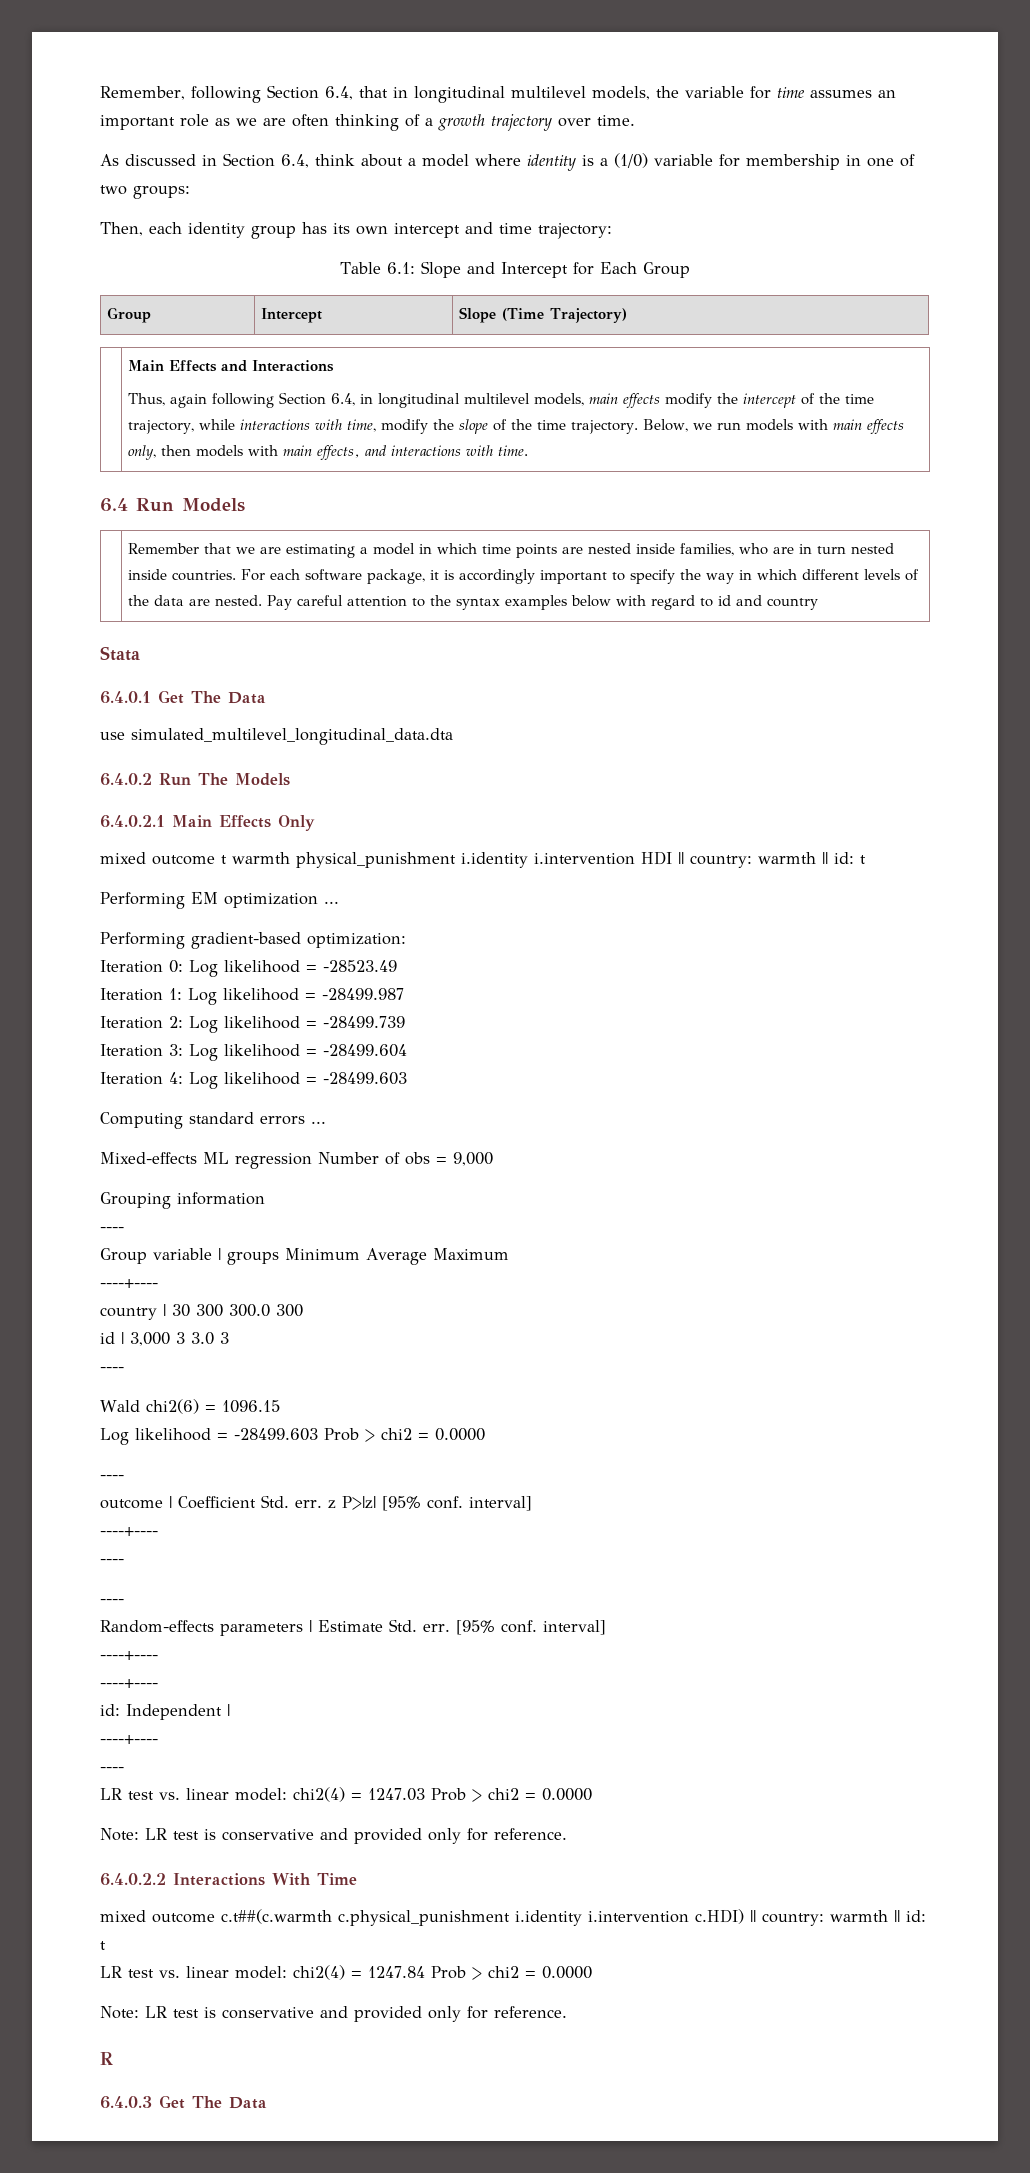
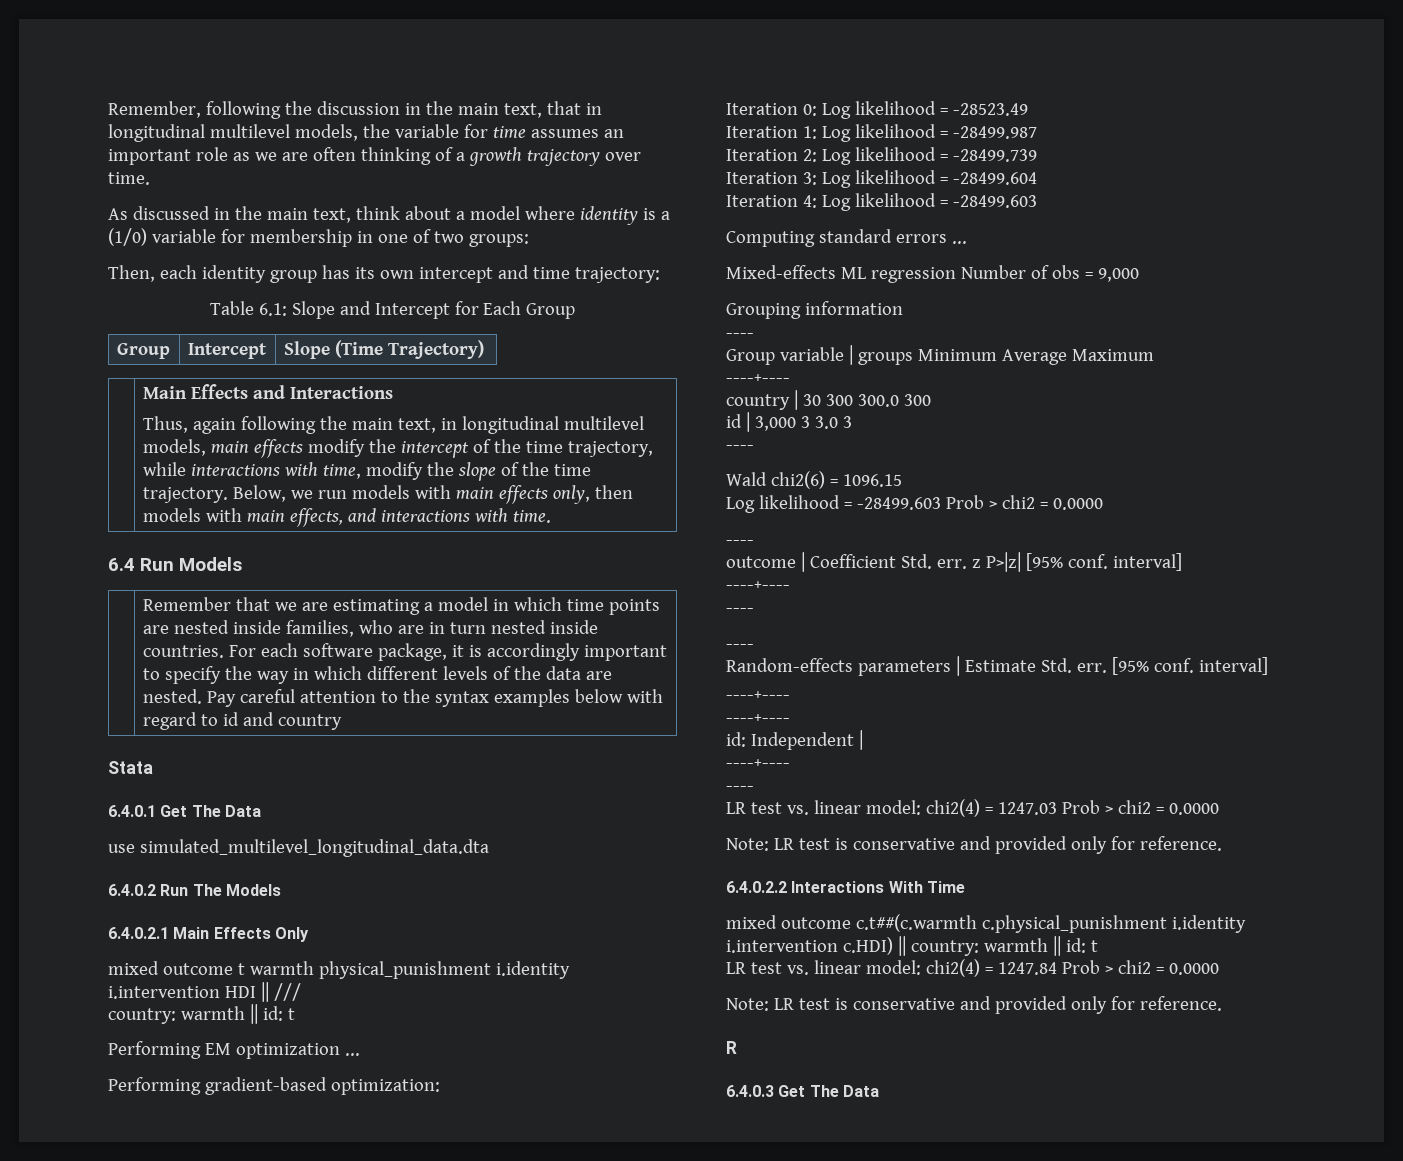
- Remember, following Section 6.4, that in longitudinal multilevel models, the variable for time assumes an important role as we are often thinking of a growth trajectory over time.
+ Remember, following the discussion in the main text, that in longitudinal multilevel models, the variable for time assumes an important role as we are often thinking of a growth trajectory over time.
- As discussed in Section 6.4, think about a model where identity is a (1/0) variable for membership in one of two groups:
+ As discussed in the main text, think about a model where identity is a (1/0) variable for membership in one of two groups:
- Thus, again following Section 6.4, in longitudinal multilevel models, main effects modify the intercept of the time trajectory, while interactions with time, modify the slope of the time trajectory.
+ Thus, again following the main text, in longitudinal multilevel models, main effects modify the intercept of the time trajectory, while interactions with time, modify the slope of the time trajectory.
- mixed outcome t warmth physical_punishment i.identity i.intervention HDI || country: warmth || id: t
+ mixed outcome t warmth physical_punishment i.identity i.intervention HDI || ///
+ country: warmth || id: t

